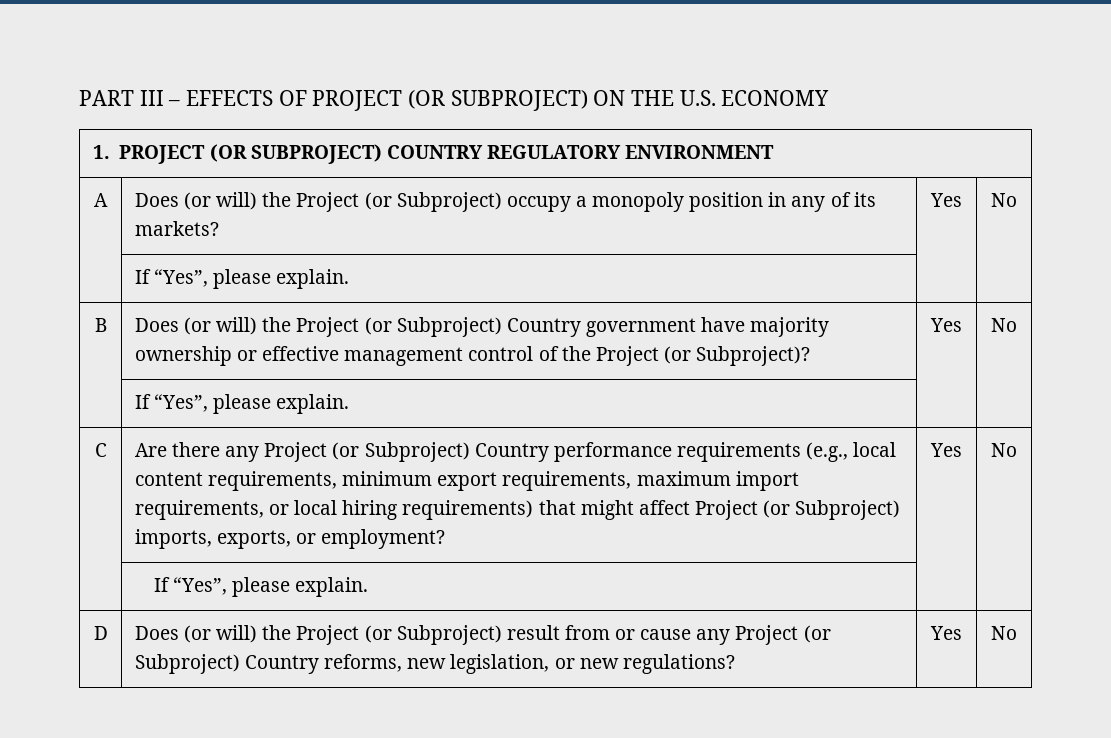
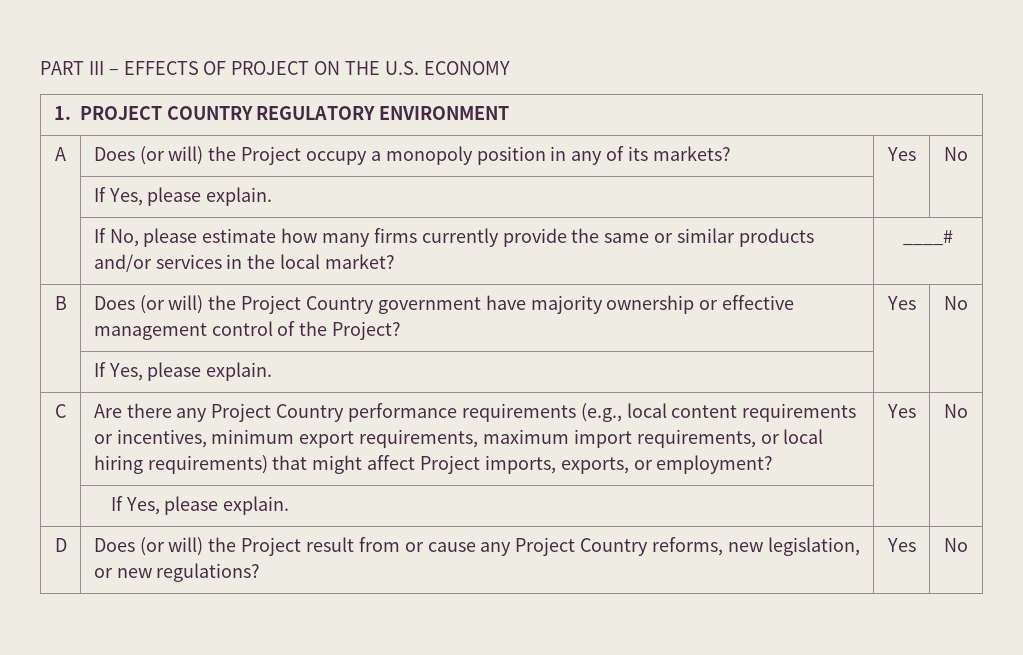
- PART III – EFFECTS OF PROJECT (OR SUBPROJECT) ON THE U.S. ECONOMY
+ PART III – EFFECTS OF PROJECT ON THE U.S. ECONOMY
- 1. PROJECT (OR SUBPROJECT) COUNTRY REGULATORY ENVIRONMENT
+ 1. PROJECT COUNTRY REGULATORY ENVIRONMENT
- A | Does (or will) the Project (or Subproject) occupy a monopoly position in any of its markets? | Yes | No
- | If “Yes”, please explain. | |
+ A | Does (or will) the Project occupy a monopoly position in any of its markets? | Yes | No
+ | If Yes, please explain. | |
+ | If No, please estimate how many firms currently provide the same or similar products and/or services in the local market? | ____#
- B | Does (or will) the Project (or Subproject) Country government have majority ownership or effective management control of the Project (or Subproject)? | Yes | No
- | If “Yes”, please explain. | |
+ B | Does (or will) the Project Country government have majority ownership or effective management control of the Project? | Yes | No
+ | If Yes, please explain. | |
- C | Are there any Project (or Subproject) Country performance requirements (e.g., local content requirements, minimum export requirements, maximum import requirements, or local hiring requirements) that might affect Project (or Subproject) imports, exports, or employment? | Yes | No
- | If “Yes”, please explain. | |
+ C | Are there any Project Country performance requirements (e.g., local content requirements or incentives, minimum export requirements, maximum import requirements, or local hiring requirements) that might affect Project imports, exports, or employment? | Yes | No
+ | If Yes, please explain. | |
- D | Does (or will) the Project (or Subproject) result from or cause any Project (or Subproject) Country reforms, new legislation, or new regulations? | Yes | No
+ D | Does (or will) the Project result from or cause any Project Country reforms, new legislation, or new regulations? | Yes | No

